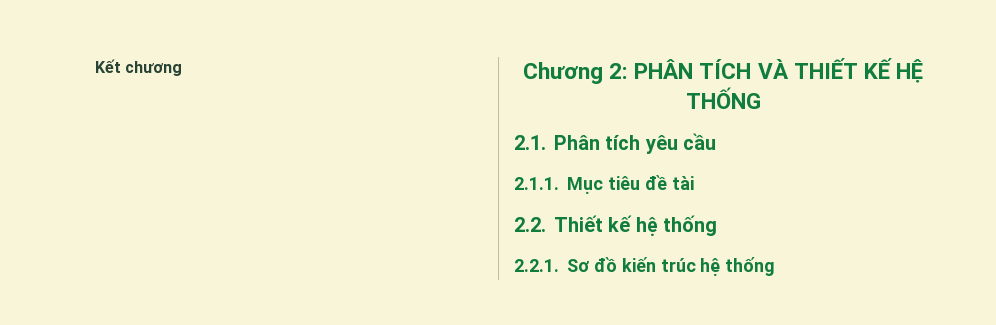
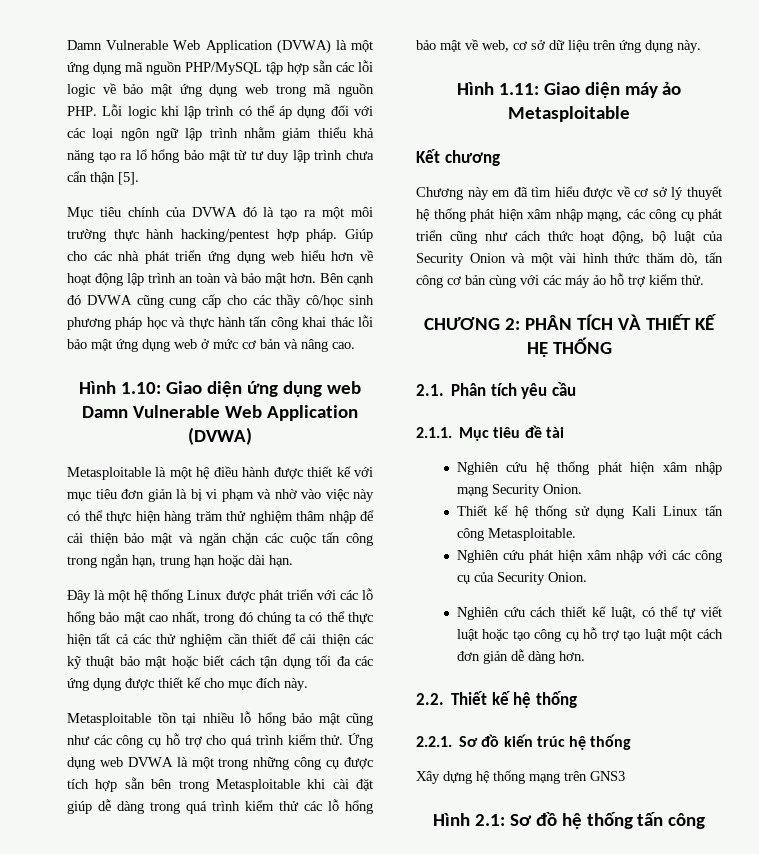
+ Damn Vulnerable Web Application (DVWA) là một ứng dụng mã nguồn PHP/MySQL tập hợp sẵn các lỗi logic về bảo mật ứng dụng web trong mã nguồn PHP. Lỗi logic khi lập trình có thể áp dụng đối với các loại ngôn ngữ lập trình nhằm giảm thiểu khả năng tạo ra lổ hổng bảo mật từ tư duy lập trình chưa cẩn thận [5].
+ Mục tiêu chính của DVWA đó là tạo ra một môi trường thực hành hacking/pentest hợp pháp. Giúp cho các nhà phát triển ứng dụng web hiểu hơn về hoạt động lập trình an toàn và bảo mật hơn. Bên cạnh đó DVWA cũng cung cấp cho các thầy cô/học sinh phương pháp học và thực hành tấn công khai thác lỗi bảo mật ứng dụng web ở mức cơ bản và nâng cao.
+ Hình 1.10: Giao diện ứng dụng web Damn Vulnerable Web Application (DVWA)
+ Metasploitable là một hệ điều hành được thiết kế với mục tiêu đơn giản là bị vi phạm và nhờ vào việc này có thể thực hiện hàng trăm thử nghiệm thâm nhập để cải thiện bảo mật và ngăn chặn các cuộc tấn công trong ngắn hạn, trung hạn hoặc dài hạn.
+ Đây là một hệ thống Linux được phát triển với các lỗ hổng bảo mật cao nhất, trong đó chúng ta có thể thực hiện tất cả các thử nghiệm cần thiết để cải thiện các kỹ thuật bảo mật hoặc biết cách tận dụng tối đa các ứng dụng được thiết kế cho mục đích này.
+ Metasploitable tồn tại nhiều lỗ hổng bảo mật cũng như các công cụ hỗ trợ cho quá trình kiểm thử. Ứng dụng web DVWA là một trong những công cụ được tích hợp sẵn bên trong Metasploitable khi cài đặt giúp dễ dàng trong quá trình kiểm thử các lỗ hổng bảo mật về web, cơ sở dữ liệu trên ứng dụng này.
+ Hình 1.11: Giao diện máy ảo Metasploitable
  Kết chương
- Chương 2: PHÂN TÍCH VÀ THIẾT KẾ HỆ THỐNG
+ Chương này em đã tìm hiểu được về cơ sở lý thuyết hệ thống phát hiện xâm nhập mạng, các công cụ phát triển cũng như cách thức hoạt động, bộ luật của Security Onion và một vài hình thức thăm dò, tấn công cơ bản cùng với các máy ảo hỗ trợ kiểm thử.
+ CHƯƠNG 2: PHÂN TÍCH VÀ THIẾT KẾ HỆ THỐNG
+ Nghiên cứu hệ thống phát hiện xâm nhập mạng Security Onion.
+ Thiết kế hệ thống sử dụng Kali Linux tấn công Metasploitable.
+ Nghiên cứu phát hiện xâm nhập với các công cụ của Security Onion.
+ Nghiên cứu cách thiết kế luật, có thể tự viết luật hoặc tạo công cụ hỗ trợ tạo luật một cách đơn giản dễ dàng hơn.
+ Xây dựng hệ thống mạng trên GNS3
+ Hình 2.1: Sơ đồ hệ thống tấn công

